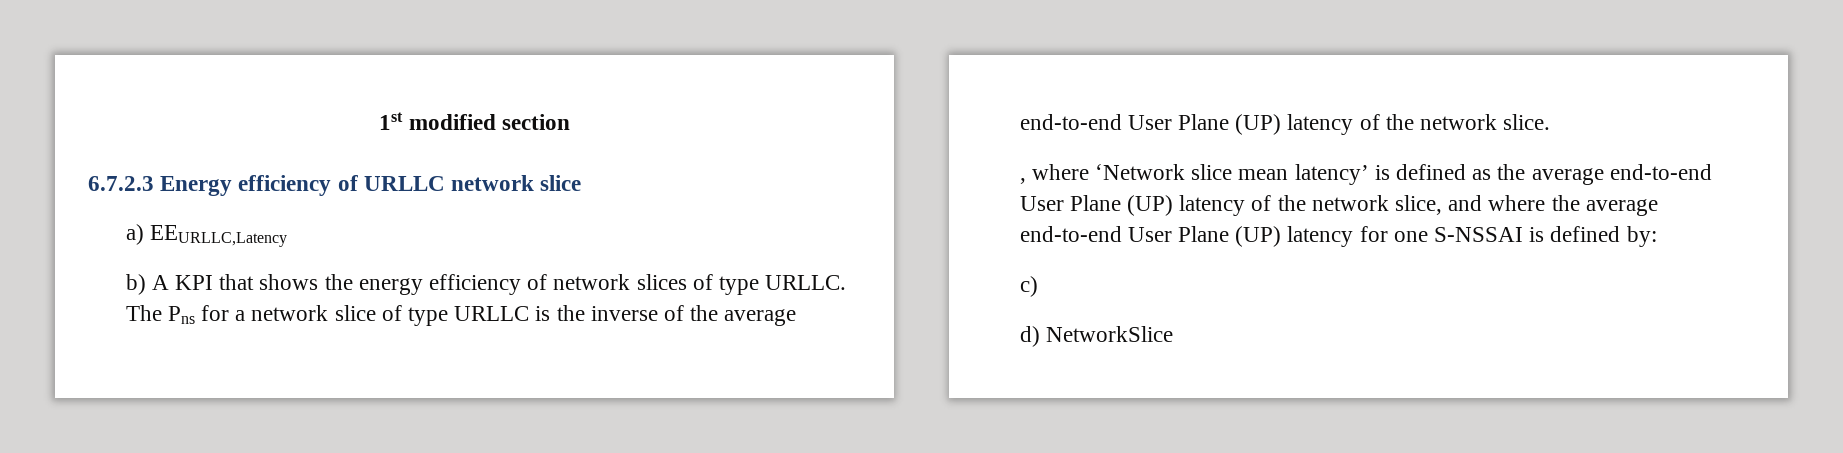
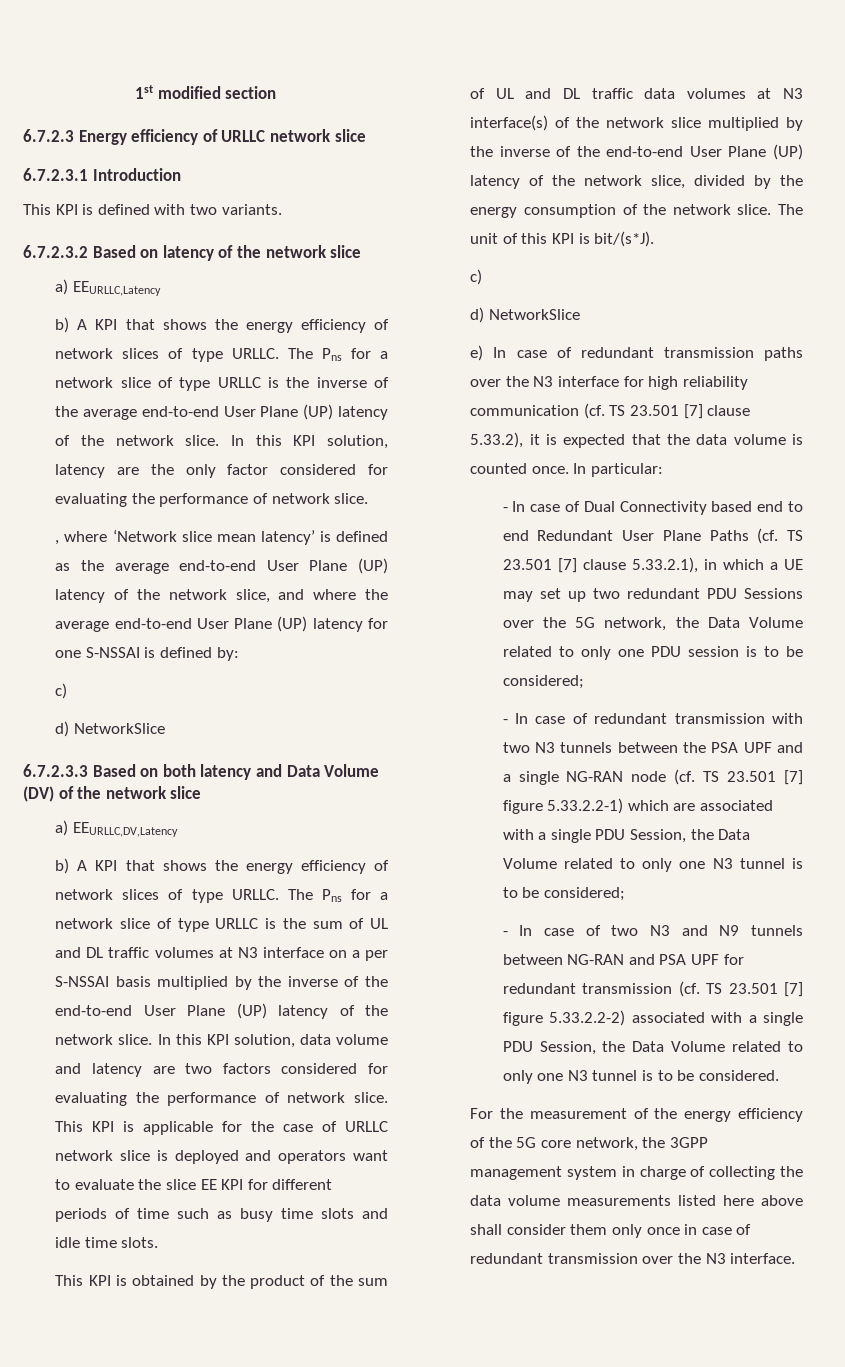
+ 6.7.2.3.1 Introduction
+ This KPI is defined with two variants.
+ 6.7.2.3.2 Based on latency of the network slice
+ In this KPI solution, latency are the only factor considered for evaluating the performance of network slice.
+ 6.7.2.3.3 Based on both latency and Data Volume (DV) of the network slice
+ a) EEURLLC,DV,Latency
+ b) A KPI that shows the energy efficiency of network slices of type URLLC. The Pns for a network slice of type URLLC is the sum of UL and DL traffic volumes at N3 interface on a per S-NSSAI basis multiplied by the inverse of the end-to-end User Plane (UP) latency of the network slice. In this KPI solution, data volume and latency are two factors considered for evaluating the performance of network slice. This KPI is applicable for the case of URLLC network slice is deployed and operators want to evaluate the slice EE KPI for different periods of time such as busy time slots and idle time slots.
+ This KPI is obtained by the product of the sum of UL and DL traffic data volumes at N3 interface(s) of the network slice multiplied by the inverse of the end-to-end User Plane (UP) latency of the network slice, divided by the energy consumption of the network slice. The unit of this KPI is bit/(s*J).
+ c)
+ d) NetworkSlice
+ e) In case of redundant transmission paths over the N3 interface for high reliability communication (cf. TS 23.501 [7] clause 5.33.2), it is expected that the data volume is counted once. In particular:
+ - In case of Dual Connectivity based end to end Redundant User Plane Paths (cf. TS 23.501 [7] clause 5.33.2.1), in which a UE may set up two redundant PDU Sessions over the 5G network, the Data Volume related to only one PDU session is to be considered;
+ - In case of redundant transmission with two N3 tunnels between the PSA UPF and a single NG-RAN node (cf. TS 23.501 [7] figure 5.33.2.2-1) which are associated with a single PDU Session, the Data Volume related to only one N3 tunnel is to be considered;
+ - In case of two N3 and N9 tunnels between NG-RAN and PSA UPF for redundant transmission (cf. TS 23.501 [7] figure 5.33.2.2-2) associated with a single PDU Session, the Data Volume related to only one N3 tunnel is to be considered.
+ For the measurement of the energy efficiency of the 5G core network, the 3GPP management system in charge of collecting the data volume measurements listed here above shall consider them only once in case of redundant transmission over the N3 interface.

